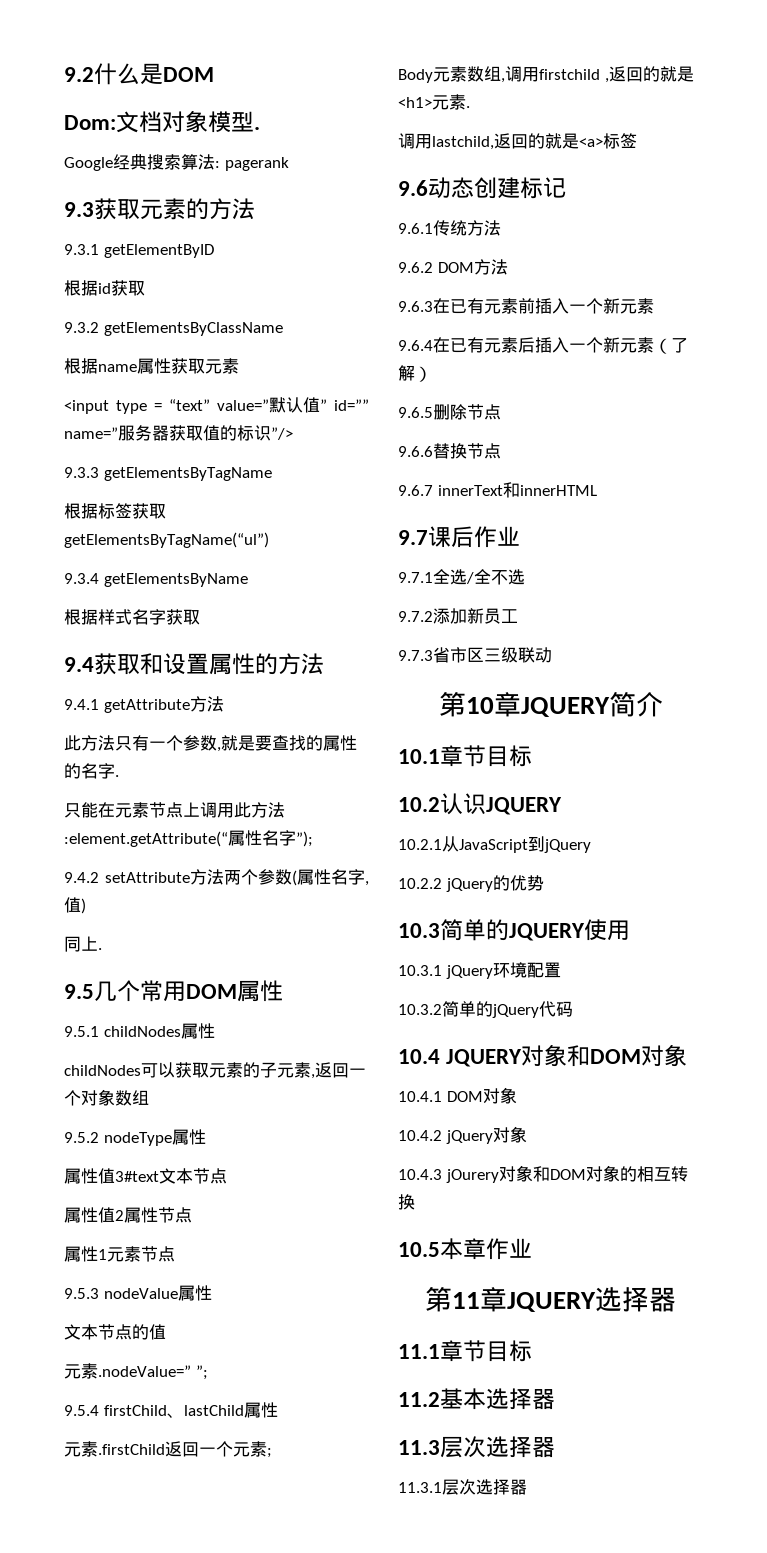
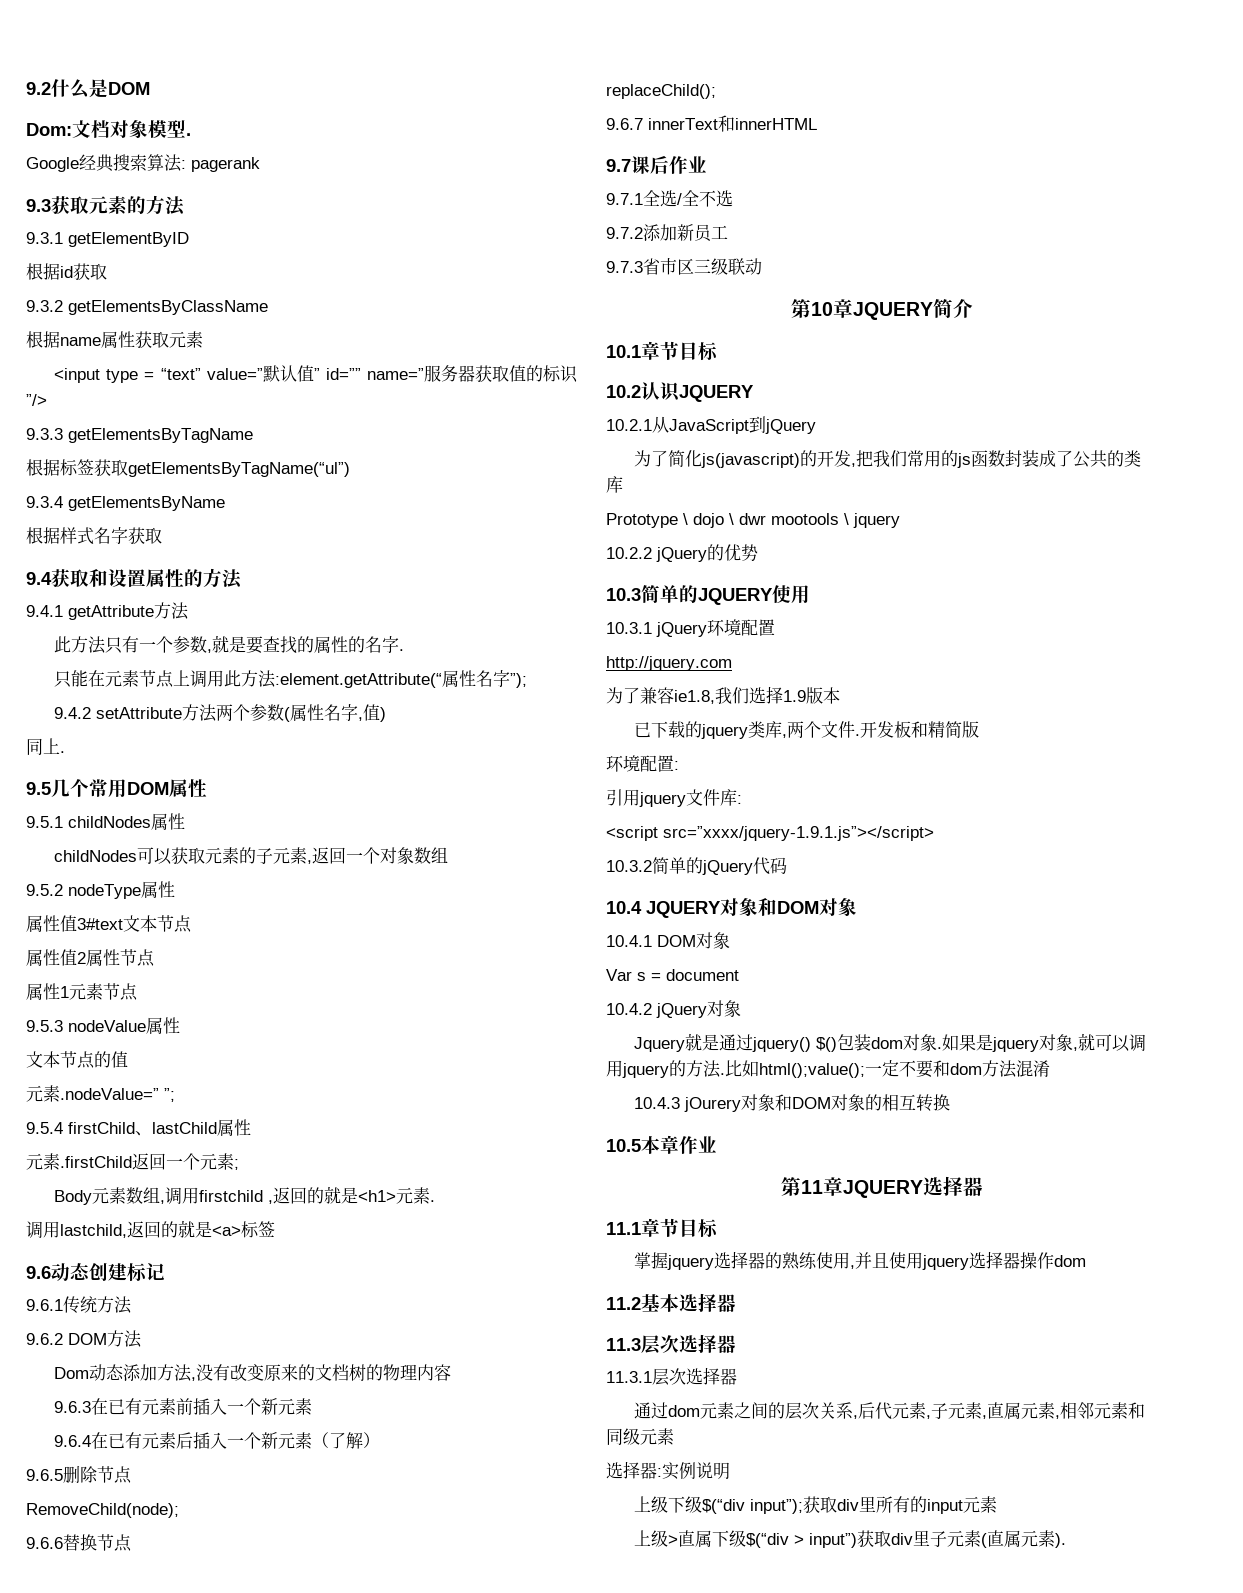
+ Dom动态添加方法,没有改变原来的文档树的物理内容
+ RemoveChild(node);
+ replaceChild();
+ 为了简化js(javascript)的开发,把我们常用的js函数封装成了公共的类库
+ Prototype \ dojo \ dwr mootools \ jquery
+ http://jquery.com
+ 为了兼容ie1.8,我们选择1.9版本
+ 已下载的jquery类库,两个文件.开发板和精简版
+ 环境配置:
+ 引用jquery文件库:
+ <script src=”xxxx/jquery-1.9.1.js”></script>
+ Var s = document
+ Jquery就是通过jquery() $()包装dom对象.如果是jquery对象,就可以调用jquery的方法.比如html();value();一定不要和dom方法混淆
+ 掌握jquery选择器的熟练使用,并且使用jquery选择器操作dom
+ 通过dom元素之间的层次关系,后代元素,子元素,直属元素,相邻元素和同级元素
+ 选择器:实例说明
+ 上级下级$(“div input”);获取div里所有的input元素
+ 上级>直属下级$(“div > input”)获取div里子元素(直属元素).

